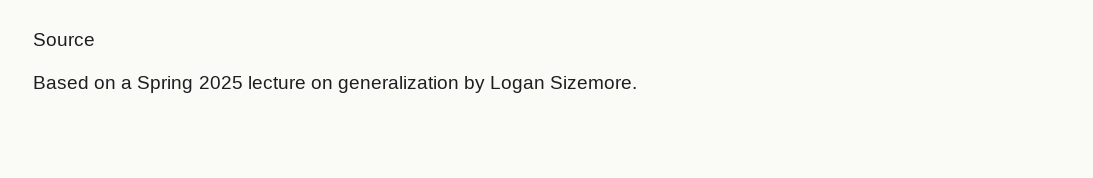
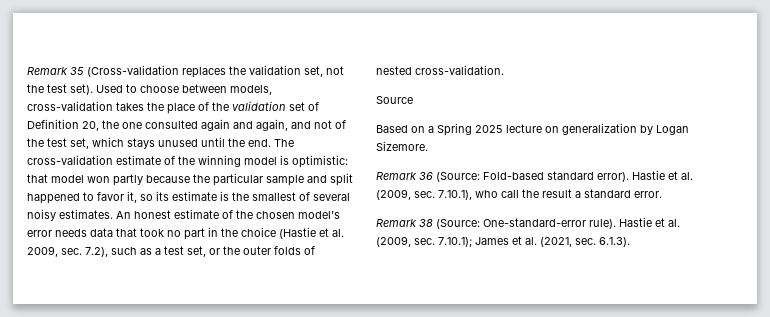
+ Remark 35 (Cross-validation replaces the validation set, not the test set). Used to choose between models, cross-validation takes the place of the validation set of Definition 20, the one consulted again and again, and not of the test set, which stays unused until the end. The cross-validation estimate of the winning model is optimistic: that model won partly because the particular sample and split happened to favor it, so its estimate is the smallest of several noisy estimates. An honest estimate of the chosen model’s error needs data that took no part in the choice (Hastie et al. 2009, sec. 7.2), such as a test set, or the outer folds of nested cross-validation.
+ Remark 36 (Source: Fold-based standard error). Hastie et al. (2009, sec. 7.10.1), who call the result a standard error.
+ Remark 38 (Source: One-standard-error rule). Hastie et al. (2009, sec. 7.10.1); James et al. (2021, sec. 6.1.3).

